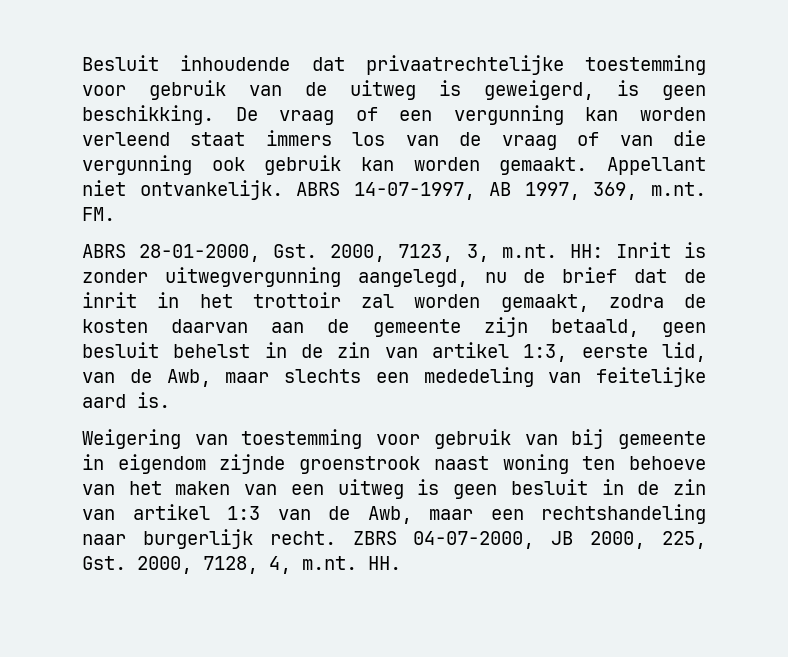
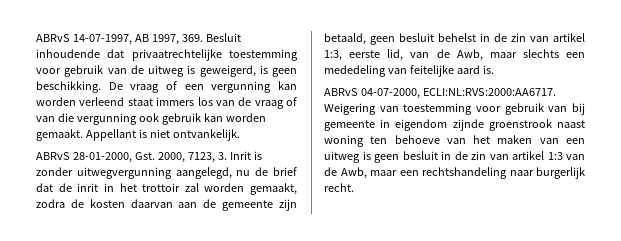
- Besluit inhoudende dat privaatrechtelijke toestemming voor gebruik van de uitweg is geweigerd, is geen beschikking.
+ ABRvS 14-07-1997, AB 1997, 369. Besluit inhoudende dat privaatrechtelijke toestemming voor gebruik van de uitweg is geweigerd, is geen beschikking.
- Appellant niet ontvankelijk. ABRS 14-07-1997, AB 1997, 369, m.nt. FM.
- ABRS 28-01-2000, Gst. 2000, 7123, 3, m.nt. HH: Inrit is zonder uitwegvergunning aangelegd, nu de brief dat de inrit in het trottoir zal worden gemaakt, zodra de kosten daarvan aan de gemeente zijn betaald, geen besluit behelst in de zin van artikel 1:3, eerste lid, van de Awb, maar slechts een mededeling van feitelijke aard is.
+ Appellant is niet ontvankelijk.
+ ABRvS 28-01-2000, Gst. 2000, 7123, 3. Inrit is zonder uitwegvergunning aangelegd, nu de brief dat de inrit in het trottoir zal worden gemaakt, zodra de kosten daarvan aan de gemeente zijn betaald, geen besluit behelst in de zin van artikel 1:3, eerste lid, van de Awb, maar slechts een mededeling van feitelijke aard is.
+ ABRvS 04-07-2000, ECLI:NL:RVS:2000:AA6717.
- ZBRS 04-07-2000, JB 2000, 225, Gst. 2000, 7128, 4, m.nt. HH.

